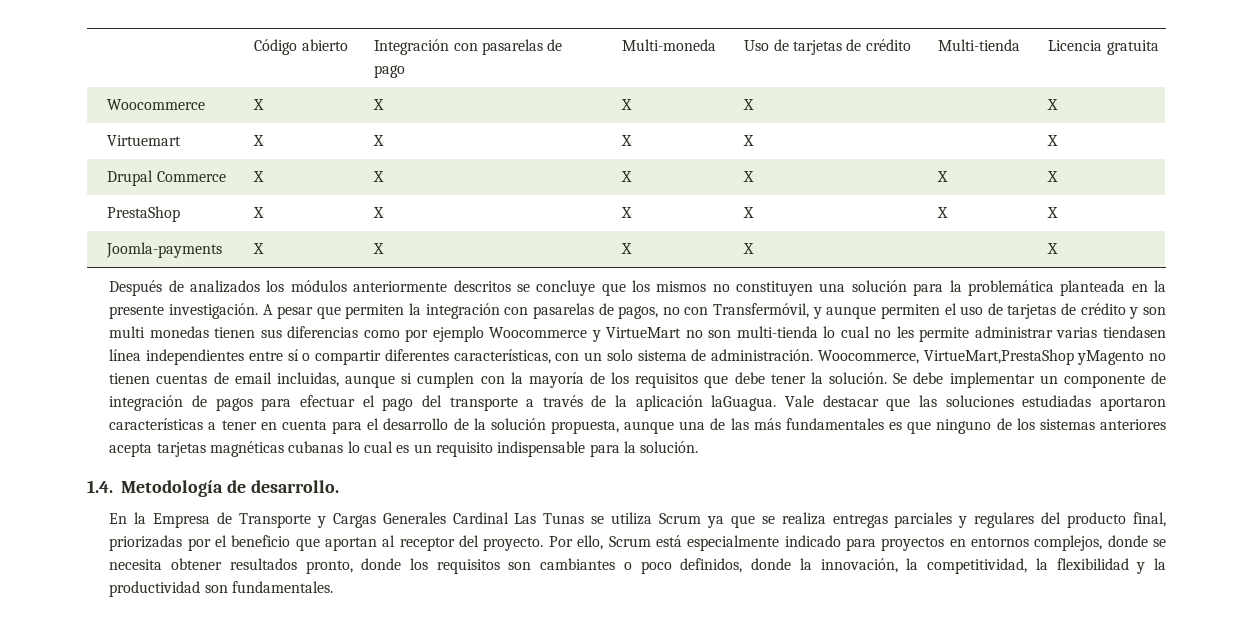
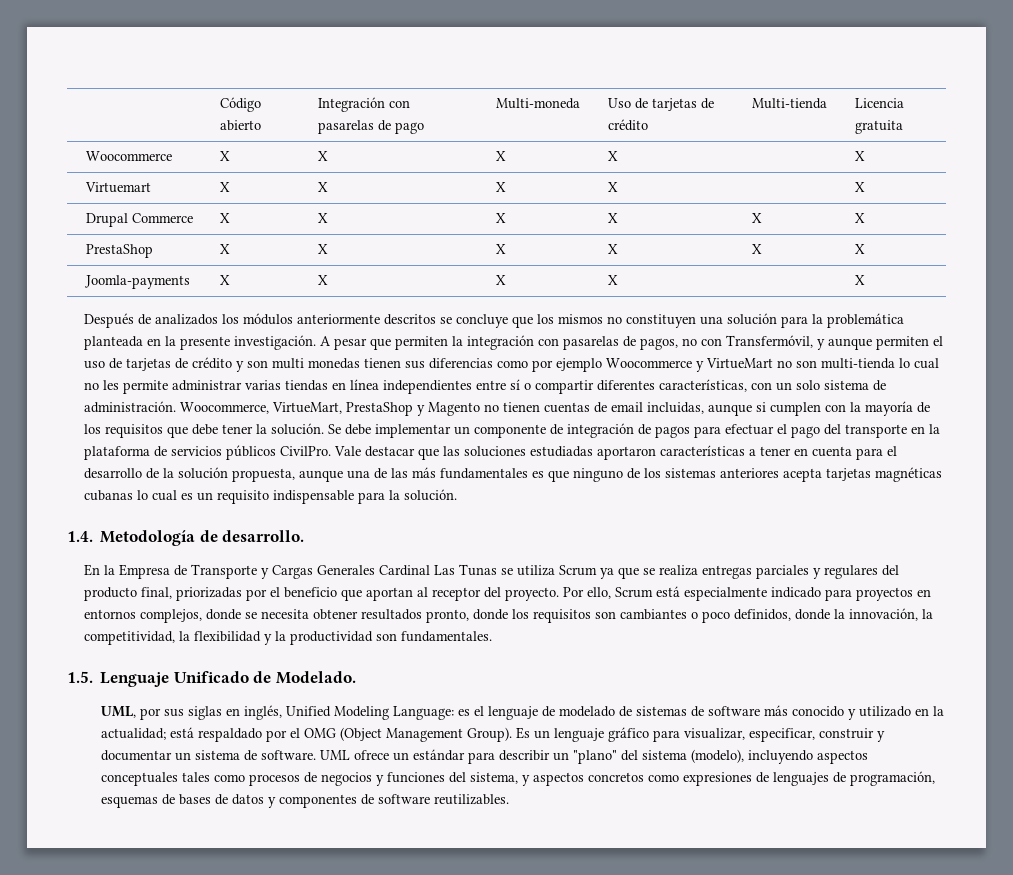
- A pesar que permiten la integración con pasarelas de pagos, no con Transfermóvil, y aunque permiten el uso de tarjetas de crédito y son multi monedas tienen sus diferencias como por ejemplo Woocommerce y VirtueMart no son multi-tienda lo cual no les permite administrar varias tiendasen línea independientes entre sí o compartir diferentes características, con un solo sistema de administración.
+ A pesar que permiten la integración con pasarelas de pagos, no con Transfermóvil, y aunque permiten el uso de tarjetas de crédito y son multi monedas tienen sus diferencias como por ejemplo Woocommerce y VirtueMart no son multi-tienda lo cual no les permite administrar varias tiendas en línea independientes entre sí o compartir diferentes características, con un solo sistema de administración.
- Woocommerce, VirtueMart,PrestaShop yMagento no tienen cuentas de email incluidas, aunque si cumplen con la mayoría de los requisitos que debe tener la solución.
+ Woocommerce, VirtueMart, PrestaShop y Magento no tienen cuentas de email incluidas, aunque si cumplen con la mayoría de los requisitos que debe tener la solución.
- Se debe implementar un componente de integración de pagos para efectuar el pago del transporte a través de la aplicación laGuagua.
+ Se debe implementar un componente de integración de pagos para efectuar el pago del transporte en la plataforma de servicios públicos CivilPro.
+ 1.5. Lenguaje Unificado de Modelado.
+ UML, por sus siglas en inglés, Unified Modeling Language: es el lenguaje de modelado de sistemas de software más conocido y utilizado en la actualidad; está respaldado por el OMG (Object Management Group). Es un lenguaje gráfico para visualizar, especificar, construir y documentar un sistema de software. UML ofrece un estándar para describir un "plano" del sistema (modelo), incluyendo aspectos conceptuales tales como procesos de negocios y funciones del sistema, y aspectos concretos como expresiones de lenguajes de programación, esquemas de bases de datos y componentes de software reutilizables.

